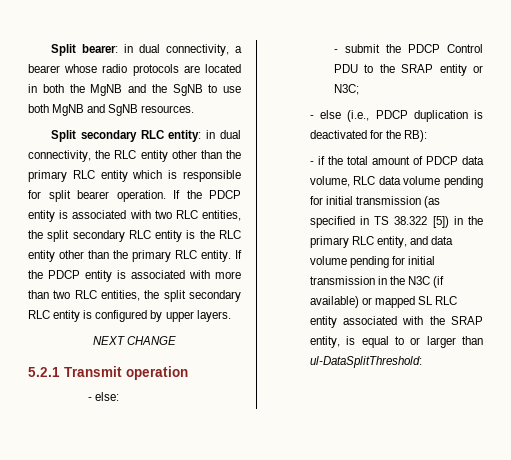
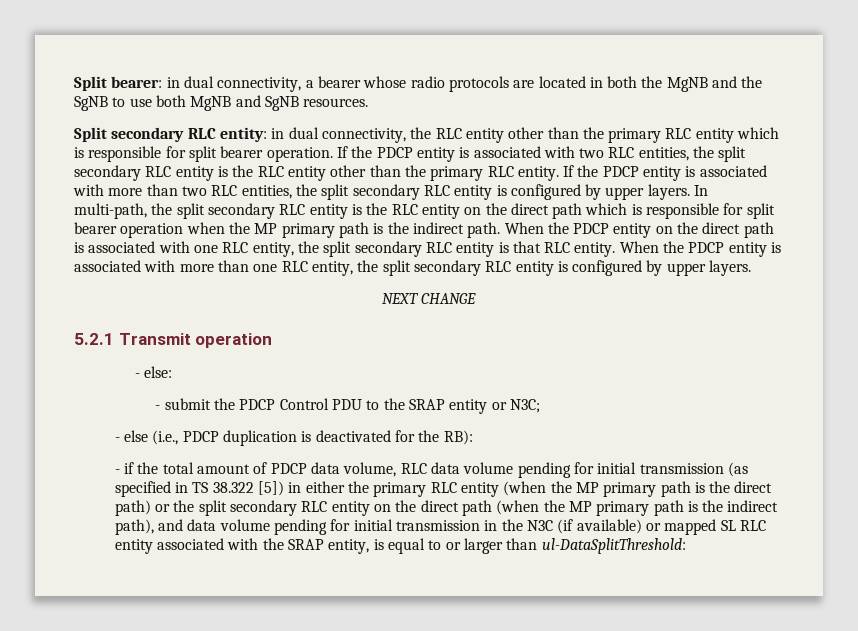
+ In multi-path, the split secondary RLC entity is the RLC entity on the direct path which is responsible for split bearer operation when the MP primary path is the indirect path. When the PDCP entity on the direct path is associated with one RLC entity, the split secondary RLC entity is that RLC entity. When the PDCP entity is associated with more than one RLC entity, the split secondary RLC entity is configured by upper layers.
- - if the total amount of PDCP data volume, RLC data volume pending for initial transmission (as specified in TS 38.322 [5]) in the primary RLC entity, and data volume pending for initial transmission in the N3C (if available) or mapped SL RLC entity associated with the SRAP entity, is equal to or larger than ul-DataSplitThreshold:
+ - if the total amount of PDCP data volume, RLC data volume pending for initial transmission (as specified in TS 38.322 [5]) in either the primary RLC entity (when the MP primary path is the direct path) or the split secondary RLC entity on the direct path (when the MP primary path is the indirect path), and data volume pending for initial transmission in the N3C (if available) or mapped SL RLC entity associated with the SRAP entity, is equal to or larger than ul-DataSplitThreshold:

